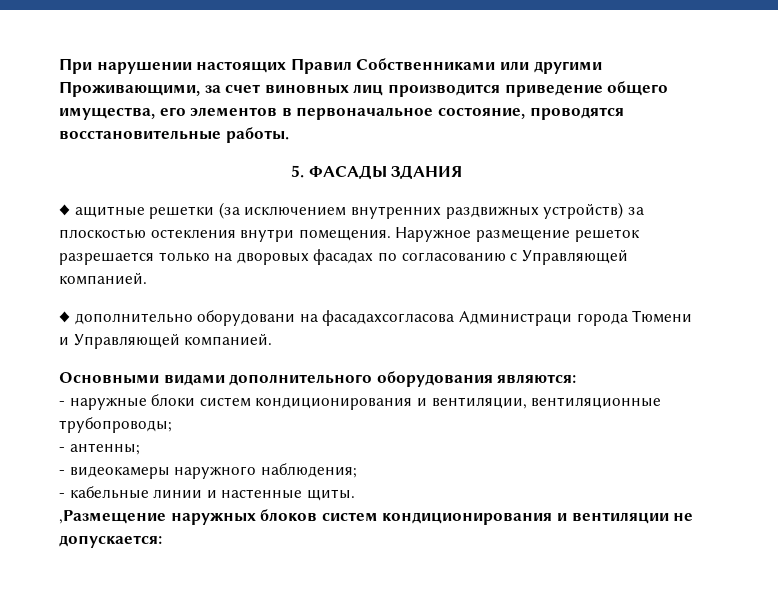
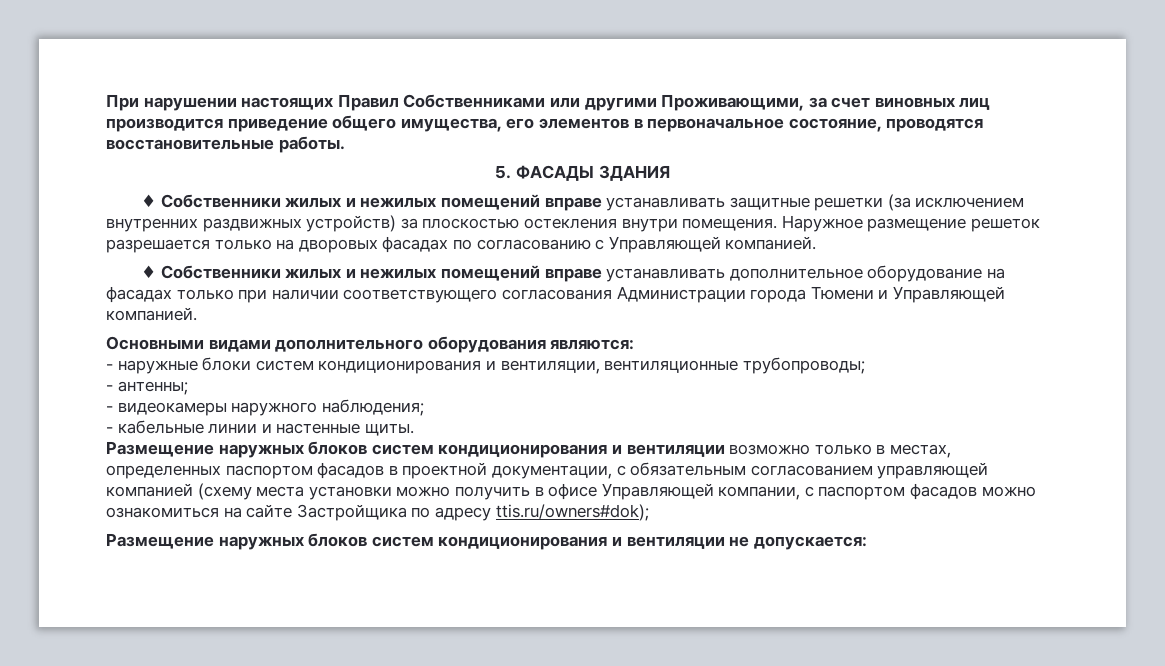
- ♦ ащитные решетки (за исключением внутренних раздвижных устройств) за плоскостью остекления внутри помещения.
+ ♦ Собственники жилых и нежилых помещений вправе устанавливать защитные решетки (за исключением внутренних раздвижных устройств) за плоскостью остекления внутри помещения.
- ♦ дополнительно оборудовани на фасадахсогласова Администраци города Тюмени и Управляющей компанией.
+ ♦ Собственники жилых и нежилых помещений вправе устанавливать дополнительное оборудование на фасадах только при наличии соответствующего согласования Администрации города Тюмени и Управляющей компанией.
- ,Размещение наружных блоков систем кондиционирования и вентиляции не допускается:
+ Размещение наружных блоков систем кондиционирования и вентиляции возможно только в местах, определенных паспортом фасадов в проектной документации, с обязательным согласованием управляющей компанией (схему места установки можно получить в офисе Управляющей компании, с паспортом фасадов можно ознакомиться на сайте Застройщика по адресу ttis.ru/owners#dok);
+ Размещение наружных блоков систем кондиционирования и вентиляции не допускается:

